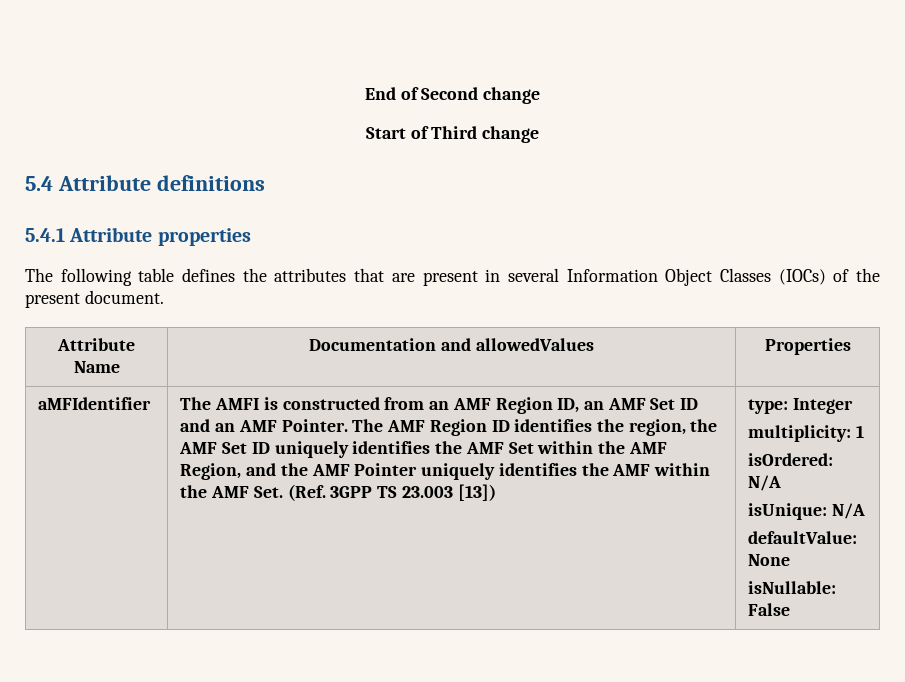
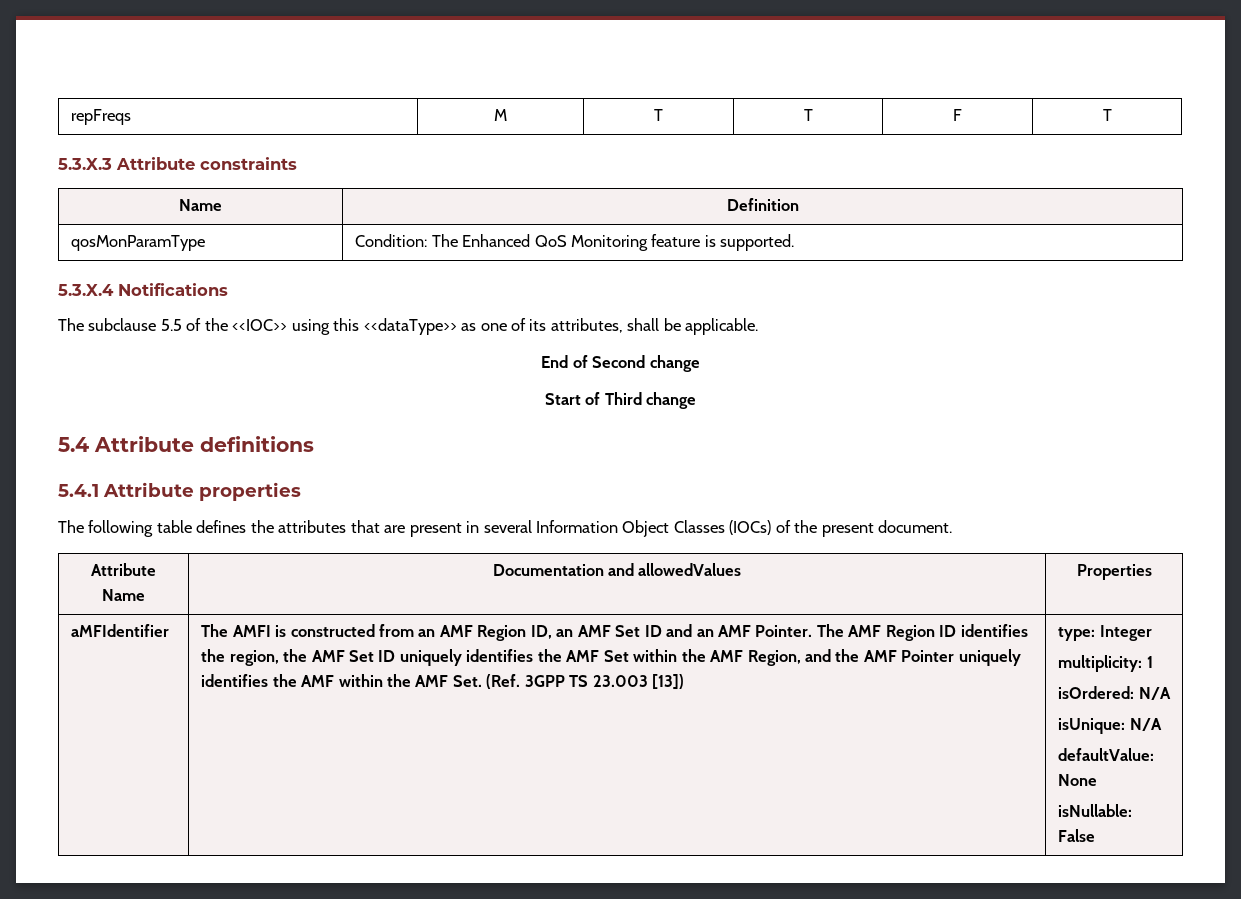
+ repFreqs | M | T | T | F | T
+ 5.3.X.3 Attribute constraints
+ Name | Definition
+ qosMonParamType | Condition: The Enhanced QoS Monitoring feature is supported.
+ 5.3.X.4 Notifications
+ The subclause 5.5 of the <<IOC>> using this <<dataType>> as one of its attributes, shall be applicable.

